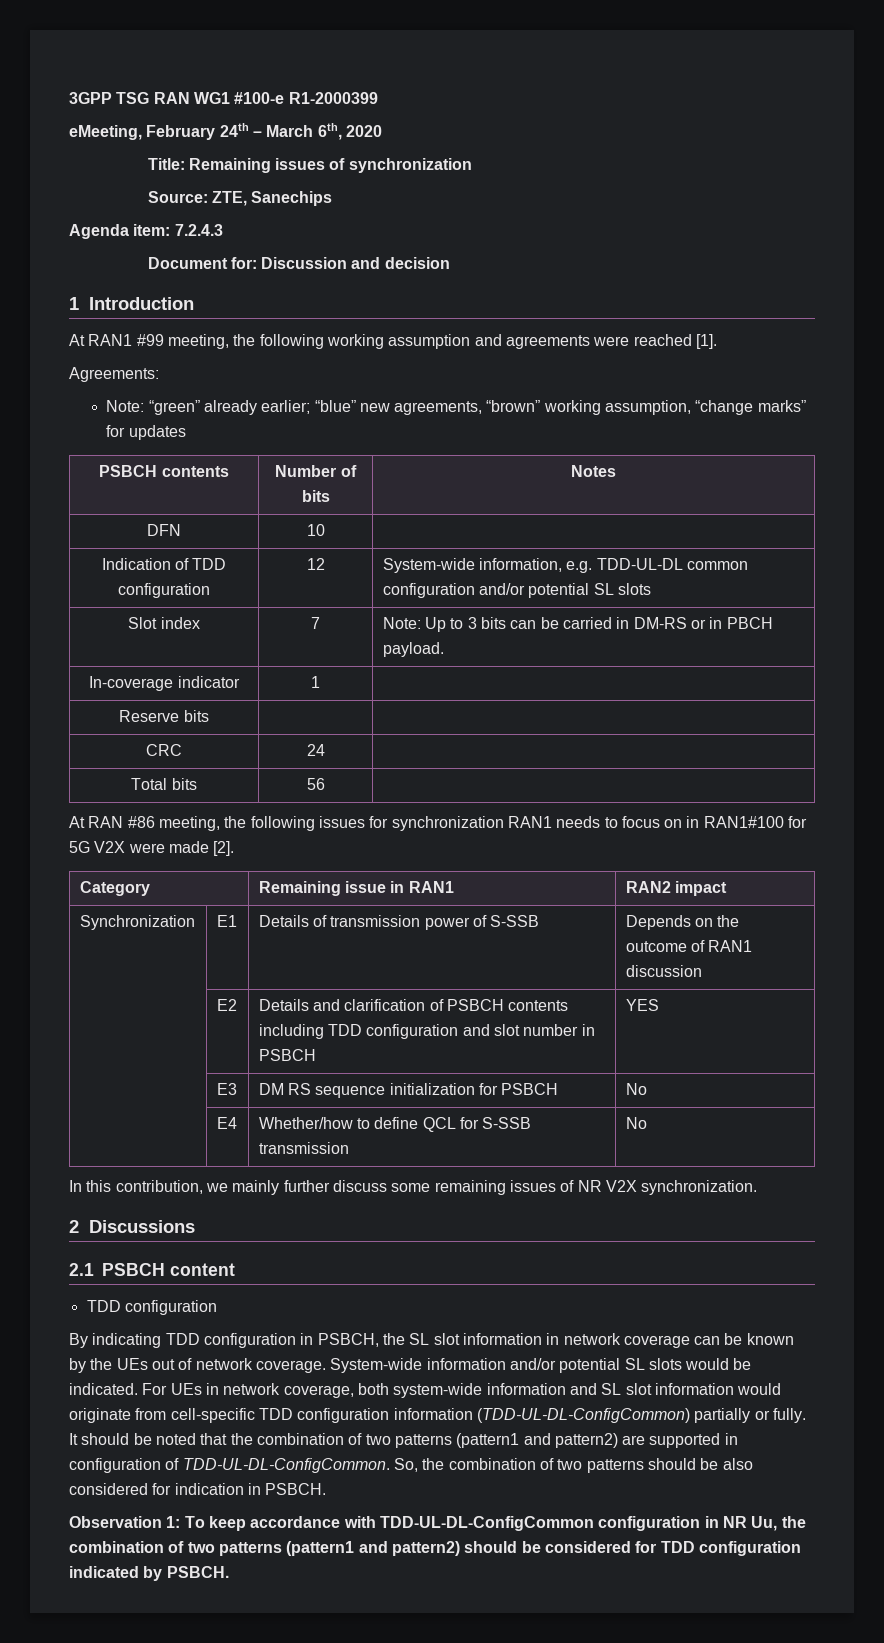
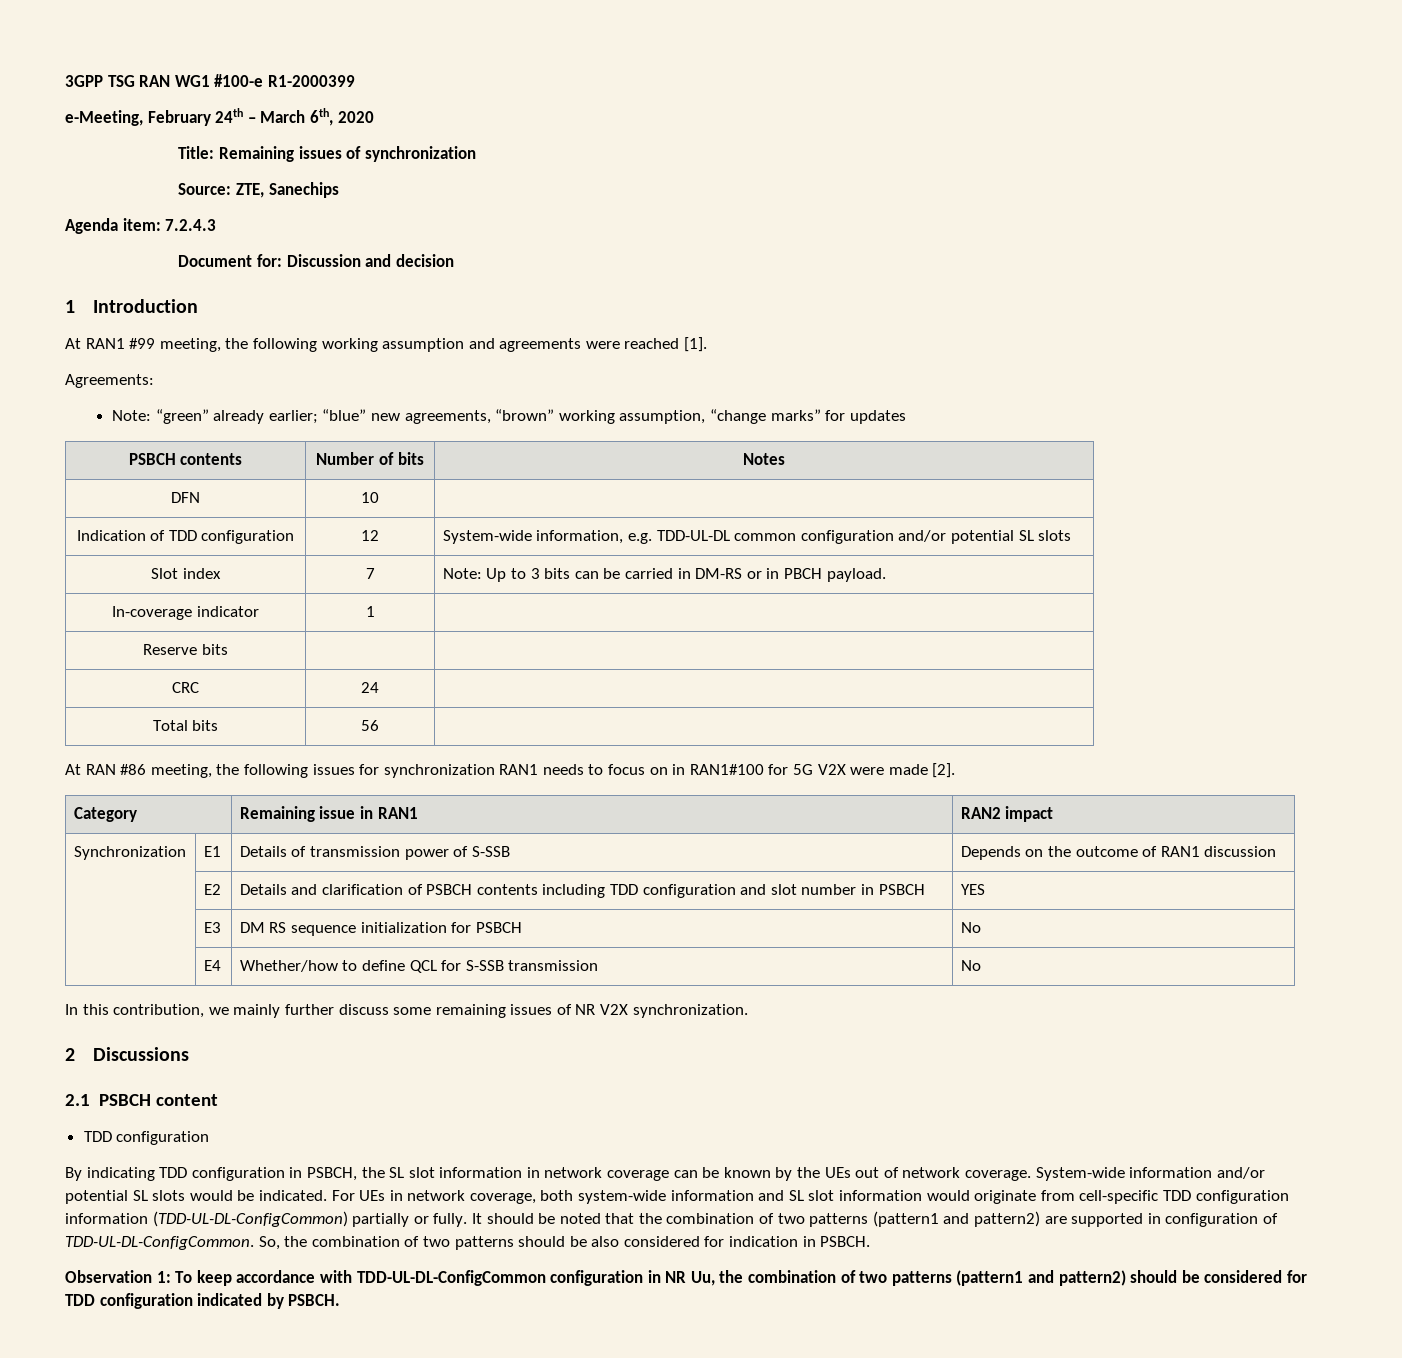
- eMeeting, February 24th – March 6th, 2020
+ e-Meeting, February 24th – March 6th, 2020

